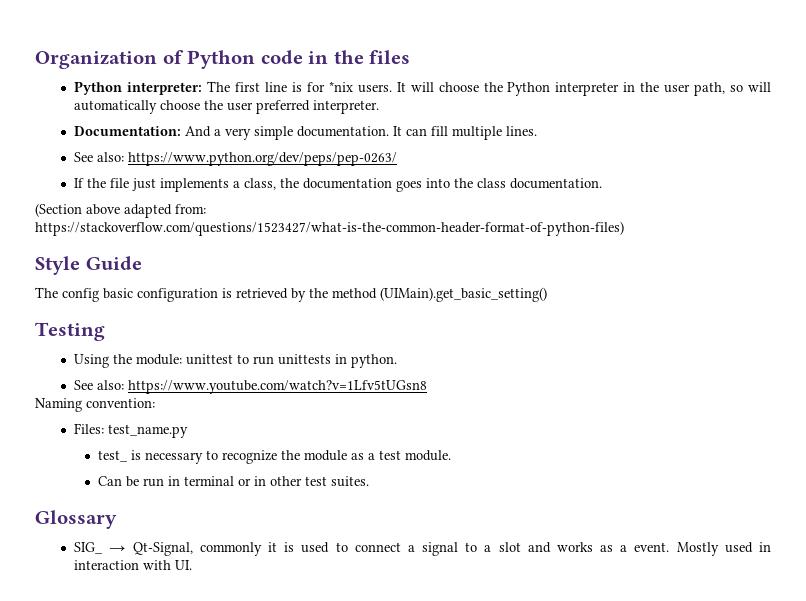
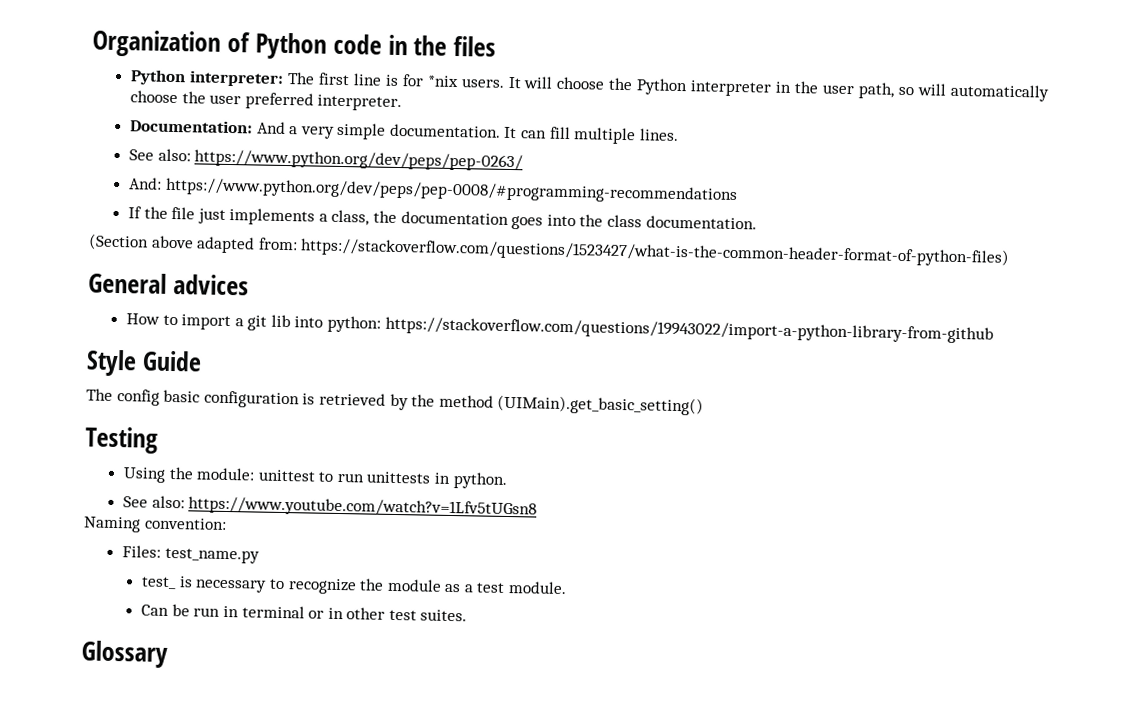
+ And: https://www.python.org/dev/peps/pep-0008/#programming-recommendations
+ General advices
+ How to import a git lib into python: https://stackoverflow.com/questions/19943022/import-a-python-library-from-github
- SIG_ → Qt-Signal, commonly it is used to connect a signal to a slot and works as a event. Mostly used in interaction with UI.

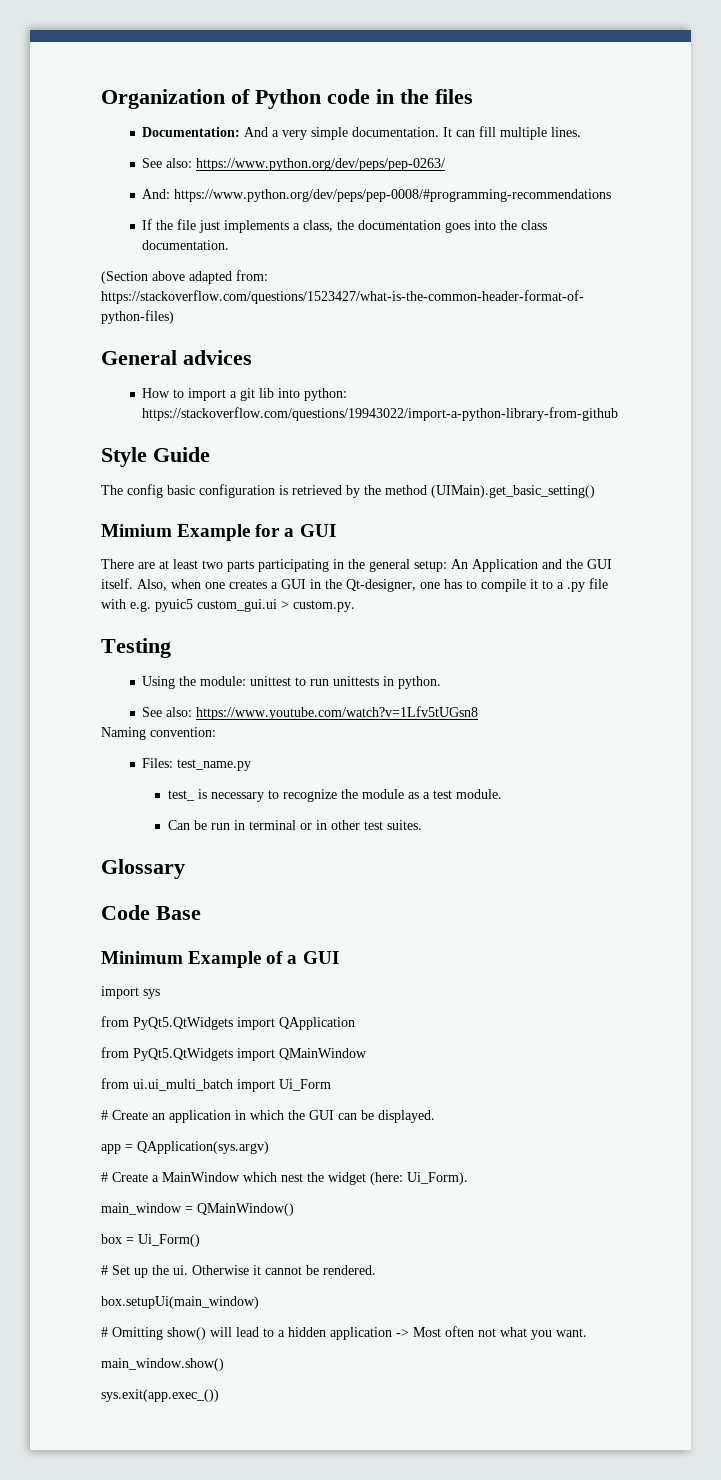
- Python interpreter: The first line is for *nix users. It will choose the Python interpreter in the user path, so will automatically choose the user preferred interpreter.
+ Mimium Example for a GUI
+ There are at least two parts participating in the general setup: An Application and the GUI itself. Also, when one creates a GUI in the Qt-designer, one has to compile it to a .py file with e.g. pyuic5 custom_gui.ui > custom.py.
+ Code Base
+ Minimum Example of a GUI
+ import sys
+ from PyQt5.QtWidgets import QApplication
+ from PyQt5.QtWidgets import QMainWindow
+ from ui.ui_multi_batch import Ui_Form
+ # Create an application in which the GUI can be displayed.
+ app = QApplication(sys.argv)
+ # Create a MainWindow which nest the widget (here: Ui_Form).
+ main_window = QMainWindow()
+ box = Ui_Form()
+ # Set up the ui. Otherwise it cannot be rendered.
+ box.setupUi(main_window)
+ # Omitting show() will lead to a hidden application -> Most often not what you want.
+ main_window.show()
+ sys.exit(app.exec_())

